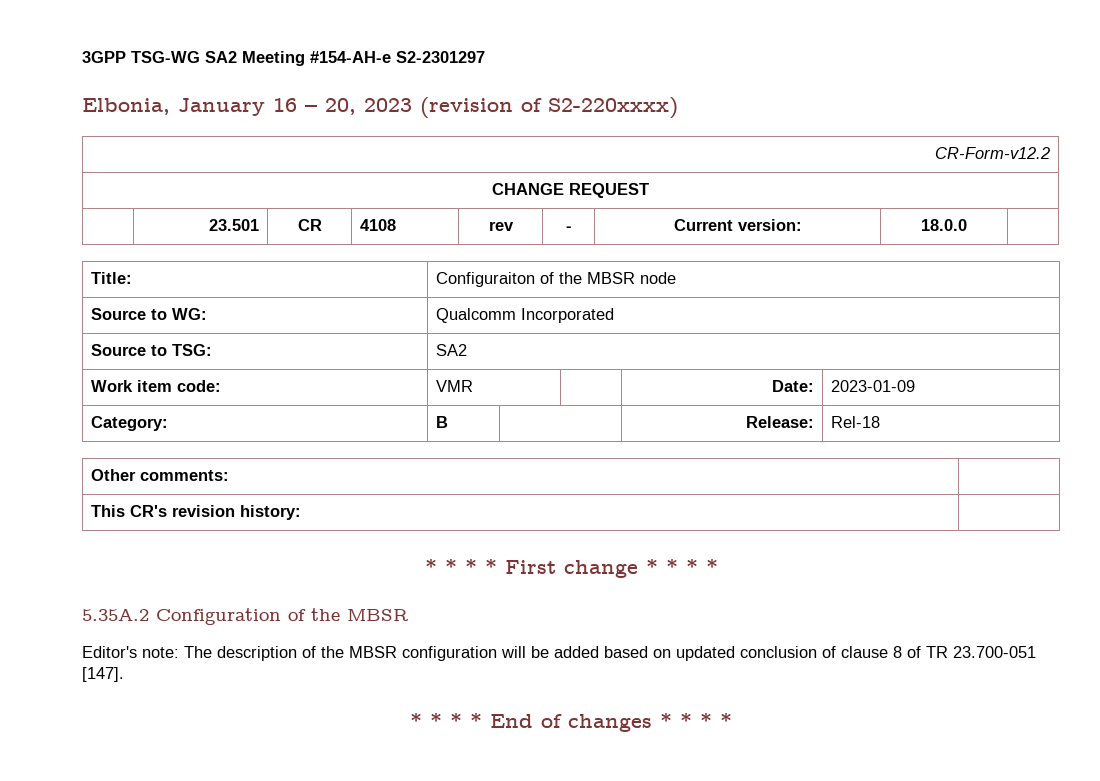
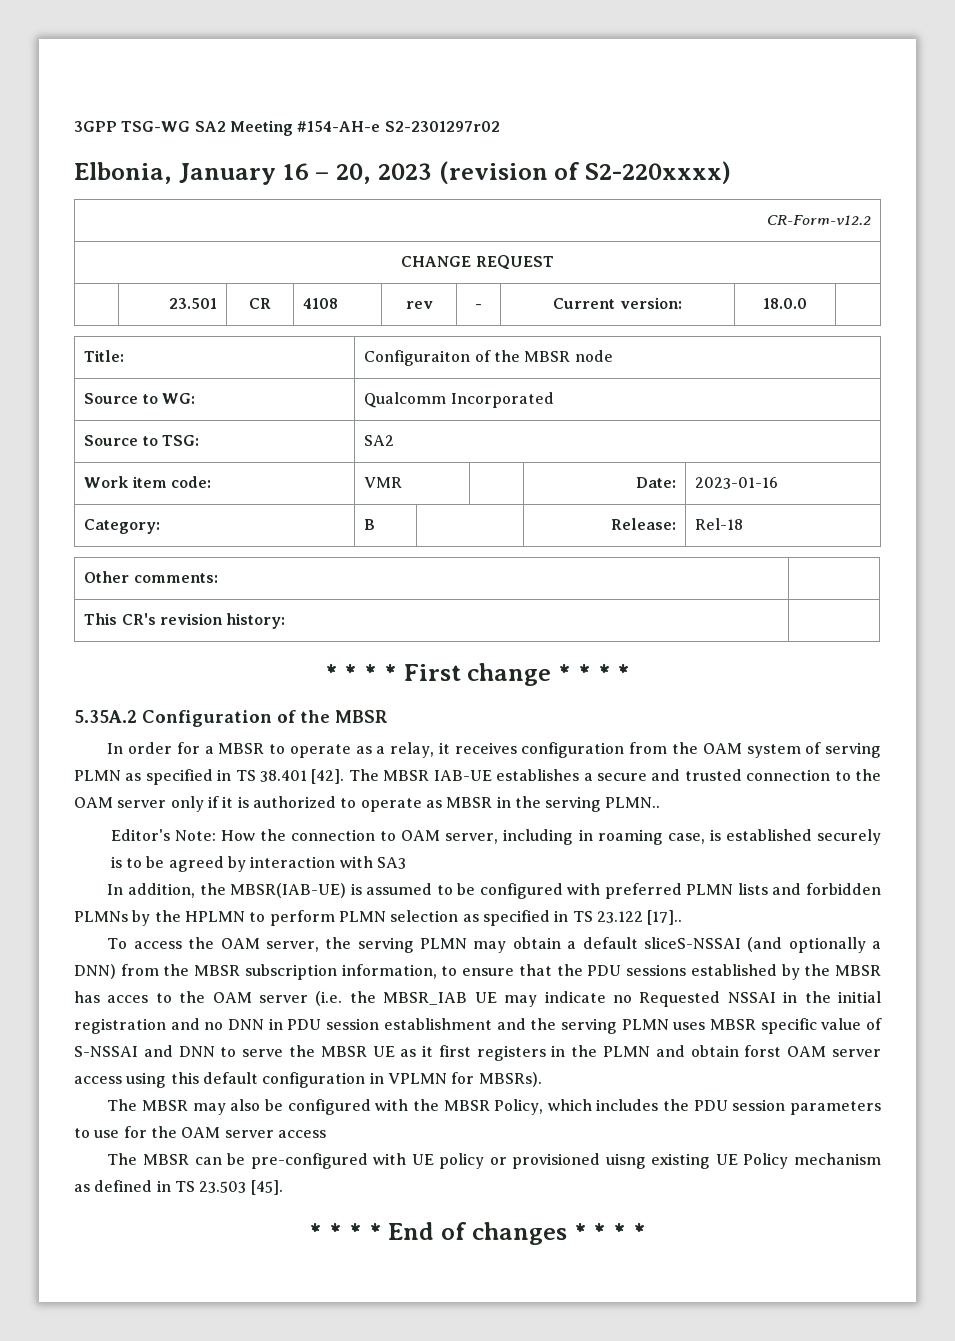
- 3GPP TSG-WG SA2 Meeting #154-AH-e S2-2301297
+ 3GPP TSG-WG SA2 Meeting #154-AH-e S2-2301297r02
- Work item code: | VMR | | Date: | 2023-01-09
+ Work item code: | VMR | | Date: | 2023-01-16
- Editor's note: The description of the MBSR configuration will be added based on updated conclusion of clause 8 of TR 23.700-051 [147].
+ In order for a MBSR to operate as a relay, it receives configuration from the OAM system of serving PLMN as specified in TS 38.401 [42]. The MBSR IAB-UE establishes a secure and trusted connection to the OAM server only if it is authorized to operate as MBSR in the serving PLMN..
+ Editor's Note: How the connection to OAM server, including in roaming case, is established securely is to be agreed by interaction with SA3
+ In addition, the MBSR(IAB-UE) is assumed to be configured with preferred PLMN lists and forbidden PLMNs by the HPLMN to perform PLMN selection as specified in TS 23.122 [17]..
+ To access the OAM server, the serving PLMN may obtain a default sliceS-NSSAI (and optionally a DNN) from the MBSR subscription information, to ensure that the PDU sessions established by the MBSR has acces to the OAM server (i.e. the MBSR_IAB UE may indicate no Requested NSSAI in the initial registration and no DNN in PDU session establishment and the serving PLMN uses MBSR specific value of S-NSSAI and DNN to serve the MBSR UE as it first registers in the PLMN and obtain forst OAM server access using this default configuration in VPLMN for MBSRs).
+ The MBSR may also be configured with the MBSR Policy, which includes the PDU session parameters to use for the OAM server access
+ The MBSR can be pre-configured with UE policy or provisioned uisng existing UE Policy mechanism as defined in TS 23.503 [45].

